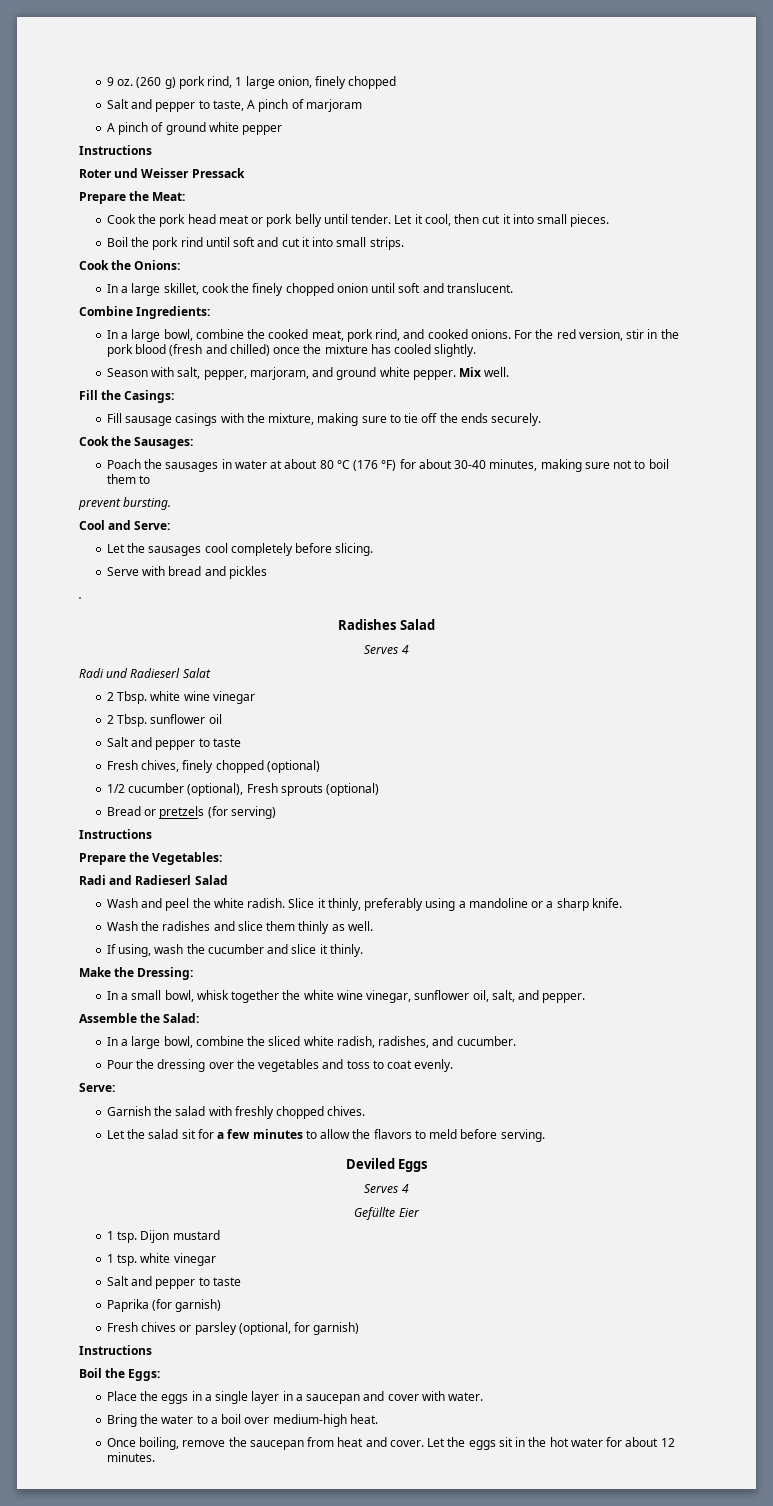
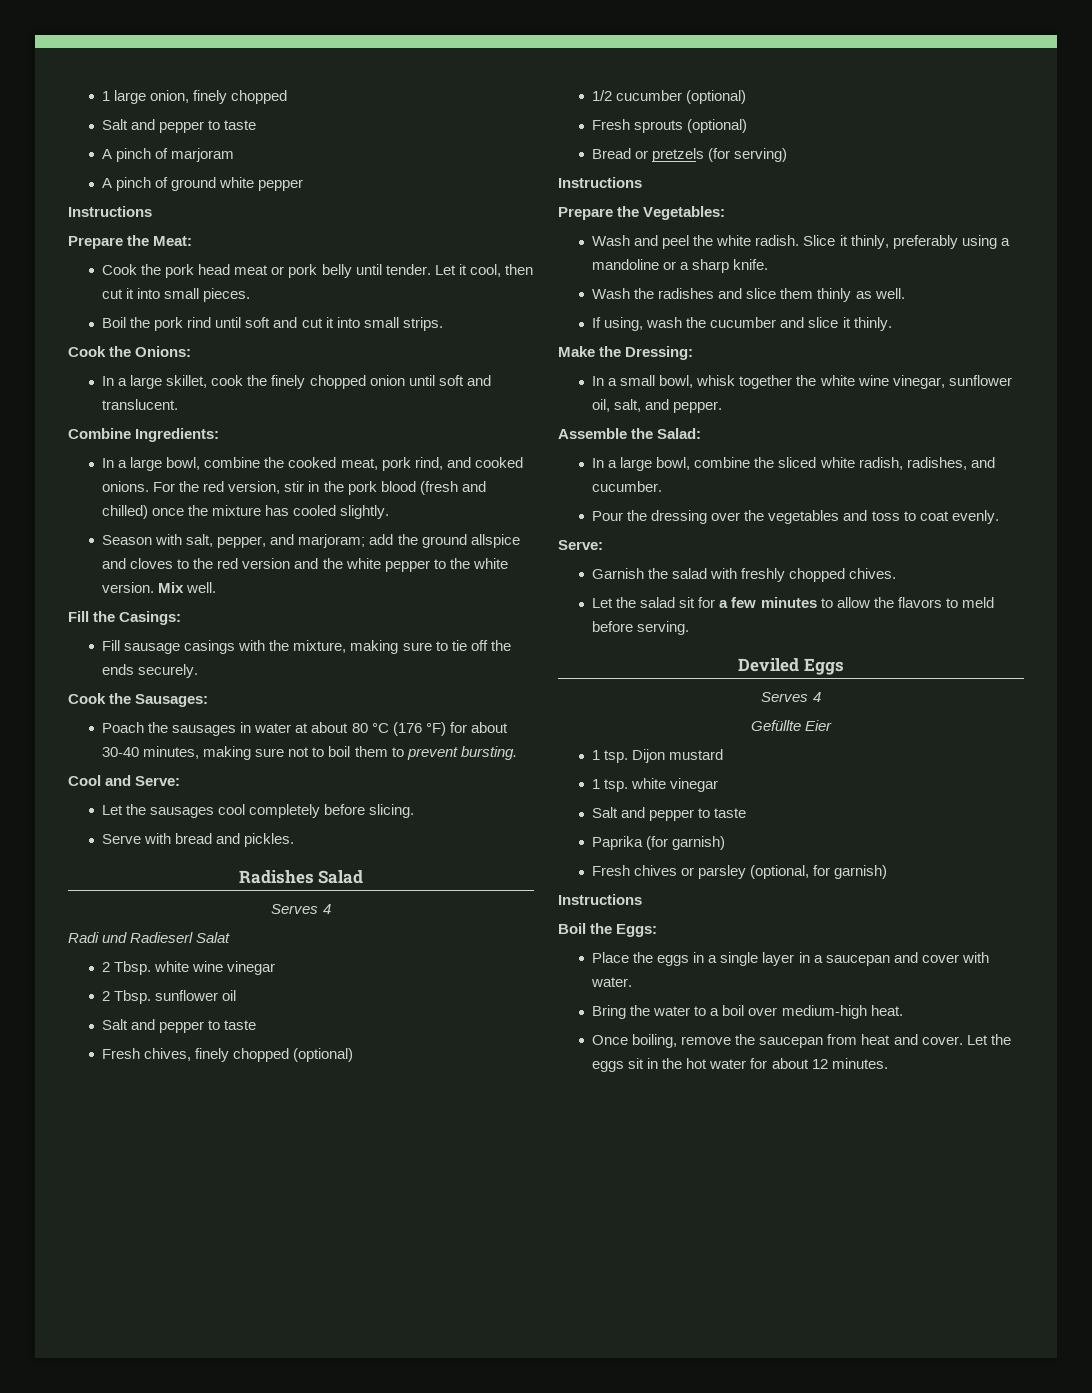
- 9 oz. (260 g) pork rind, 1 large onion, finely chopped
- Salt and pepper to taste, A pinch of marjoram
+ 1 large onion, finely chopped
+ Salt and pepper to taste
+ A pinch of marjoram
- Roter und Weisser Pressack
- Season with salt, pepper, marjoram, and ground white pepper.
+ Season with salt, pepper, and marjoram; add the ground allspice and cloves to the red version and the white pepper to the white version.
- Poach the sausages in water at about 80 °C (176 °F) for about 30-40 minutes, making sure not to boil them to
- prevent bursting.
+ Poach the sausages in water at about 80 °C (176 °F) for about 30-40 minutes, making sure not to boil them to prevent bursting.
- Serve with bread and pickles
- .
+ Serve with bread and pickles.
- 1/2 cucumber (optional), Fresh sprouts (optional)
+ 1/2 cucumber (optional)
+ Fresh sprouts (optional)
- Radi and Radieserl Salad

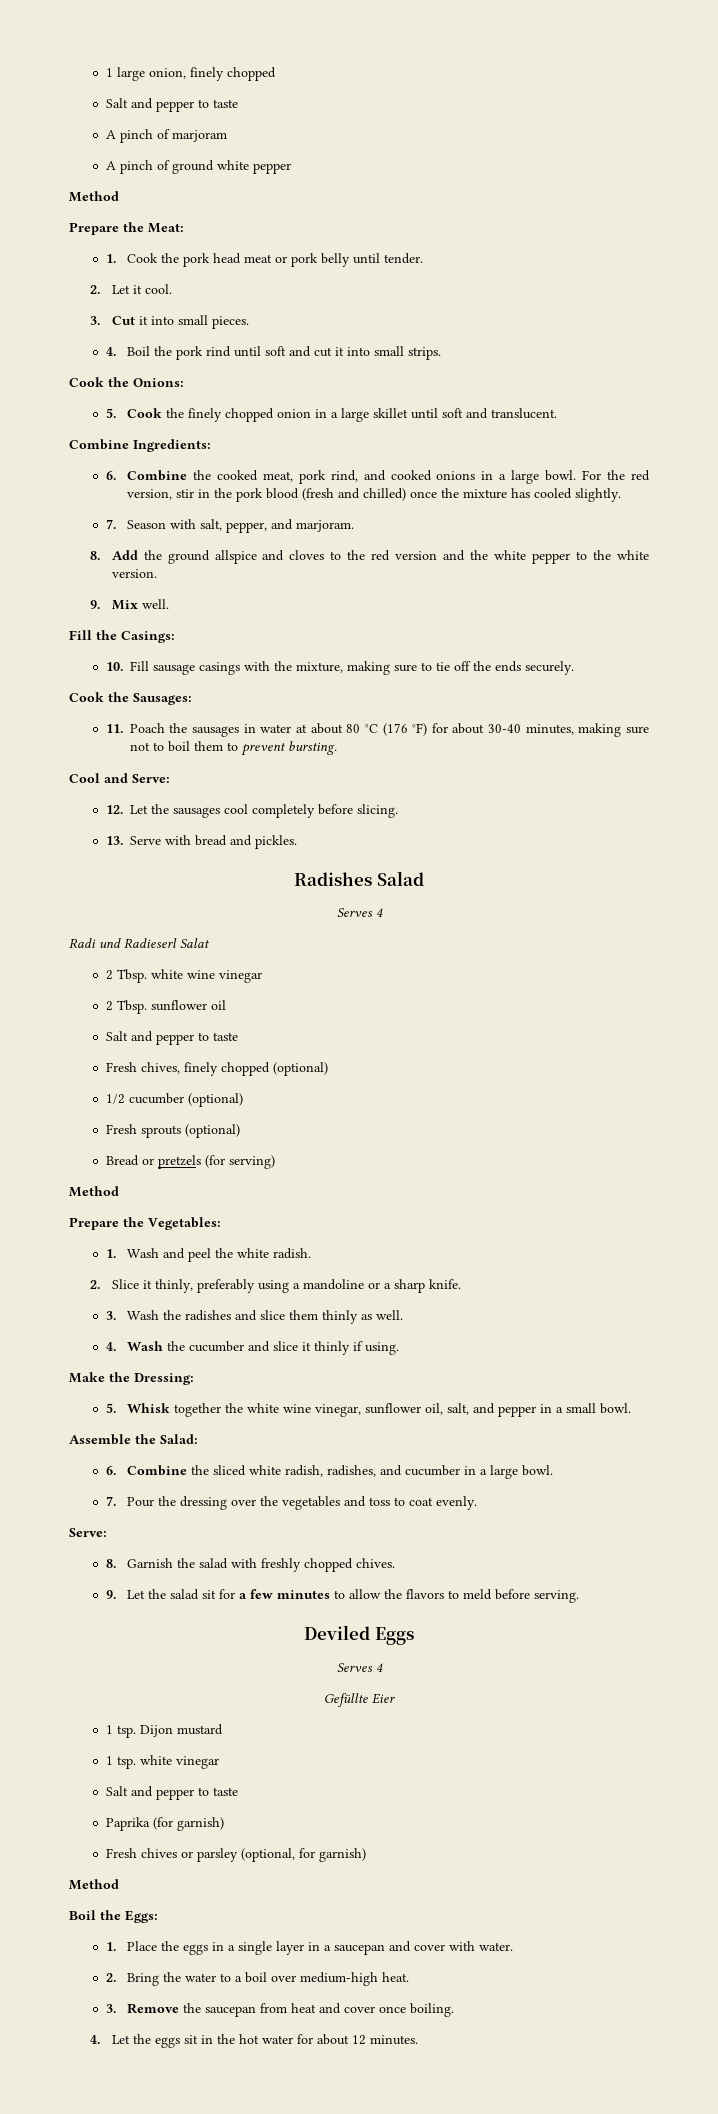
  A pinch of ground white pepper
- Instructions
+ Method
- Cook the pork head meat or pork belly until tender. Let it cool, then cut it into small pieces.
+ 1. Cook the pork head meat or pork belly until tender.
+ 2. Let it cool.
+ 3. Cut it into small pieces.
- Boil the pork rind until soft and cut it into small strips.
+ 4. Boil the pork rind until soft and cut it into small strips.
- In a large skillet, cook the finely chopped onion until soft and translucent.
+ 5. Cook the finely chopped onion in a large skillet until soft and translucent.
- In a large bowl, combine the cooked meat, pork rind, and cooked onions.
+ 6. Combine the cooked meat, pork rind, and cooked onions in a large bowl.
- Season with salt, pepper, and marjoram; add the ground allspice and cloves to the red version and the white pepper to the white version. Mix well.
+ 7. Season with salt, pepper, and marjoram.
+ 8. Add the ground allspice and cloves to the red version and the white pepper to the white version.
+ 9. Mix well.
- Fill sausage casings with the mixture, making sure to tie off the ends securely.
+ 10. Fill sausage casings with the mixture, making sure to tie off the ends securely.
- Poach the sausages in water at about 80 °C (176 °F) for about 30-40 minutes, making sure not to boil them to prevent bursting.
+ 11. Poach the sausages in water at about 80 °C (176 °F) for about 30-40 minutes, making sure not to boil them to prevent bursting.
- Let the sausages cool completely before slicing.
+ 12. Let the sausages cool completely before slicing.
- Serve with bread and pickles.
+ 13. Serve with bread and pickles.
  Bread or pretzels (for serving)
- Instructions
+ Method
- Wash and peel the white radish. Slice it thinly, preferably using a mandoline or a sharp knife.
+ 1. Wash and peel the white radish.
+ 2. Slice it thinly, preferably using a mandoline or a sharp knife.
- Wash the radishes and slice them thinly as well.
+ 3. Wash the radishes and slice them thinly as well.
- If using, wash the cucumber and slice it thinly.
+ 4. Wash the cucumber and slice it thinly if using.
- In a small bowl, whisk together the white wine vinegar, sunflower oil, salt, and pepper.
+ 5. Whisk together the white wine vinegar, sunflower oil, salt, and pepper in a small bowl.
  Assemble the Salad:
- In a large bowl, combine the sliced white radish, radishes, and cucumber.
- Pour the dressing over the vegetables and toss to coat evenly.
+ 6. Combine the sliced white radish, radishes, and cucumber in a large bowl.
+ 7. Pour the dressing over the vegetables and toss to coat evenly.
- Garnish the salad with freshly chopped chives.
+ 8. Garnish the salad with freshly chopped chives.
- Let the salad sit for a few minutes to allow the flavors to meld before serving.
+ 9. Let the salad sit for a few minutes to allow the flavors to meld before serving.
  Fresh chives or parsley (optional, for garnish)
- Instructions
+ Method
- Place the eggs in a single layer in a saucepan and cover with water.
+ 1. Place the eggs in a single layer in a saucepan and cover with water.
- Bring the water to a boil over medium-high heat.
+ 2. Bring the water to a boil over medium-high heat.
- Once boiling, remove the saucepan from heat and cover. Let the eggs sit in the hot water for about 12 minutes.
+ 3. Remove the saucepan from heat and cover once boiling.
+ 4. Let the eggs sit in the hot water for about 12 minutes.

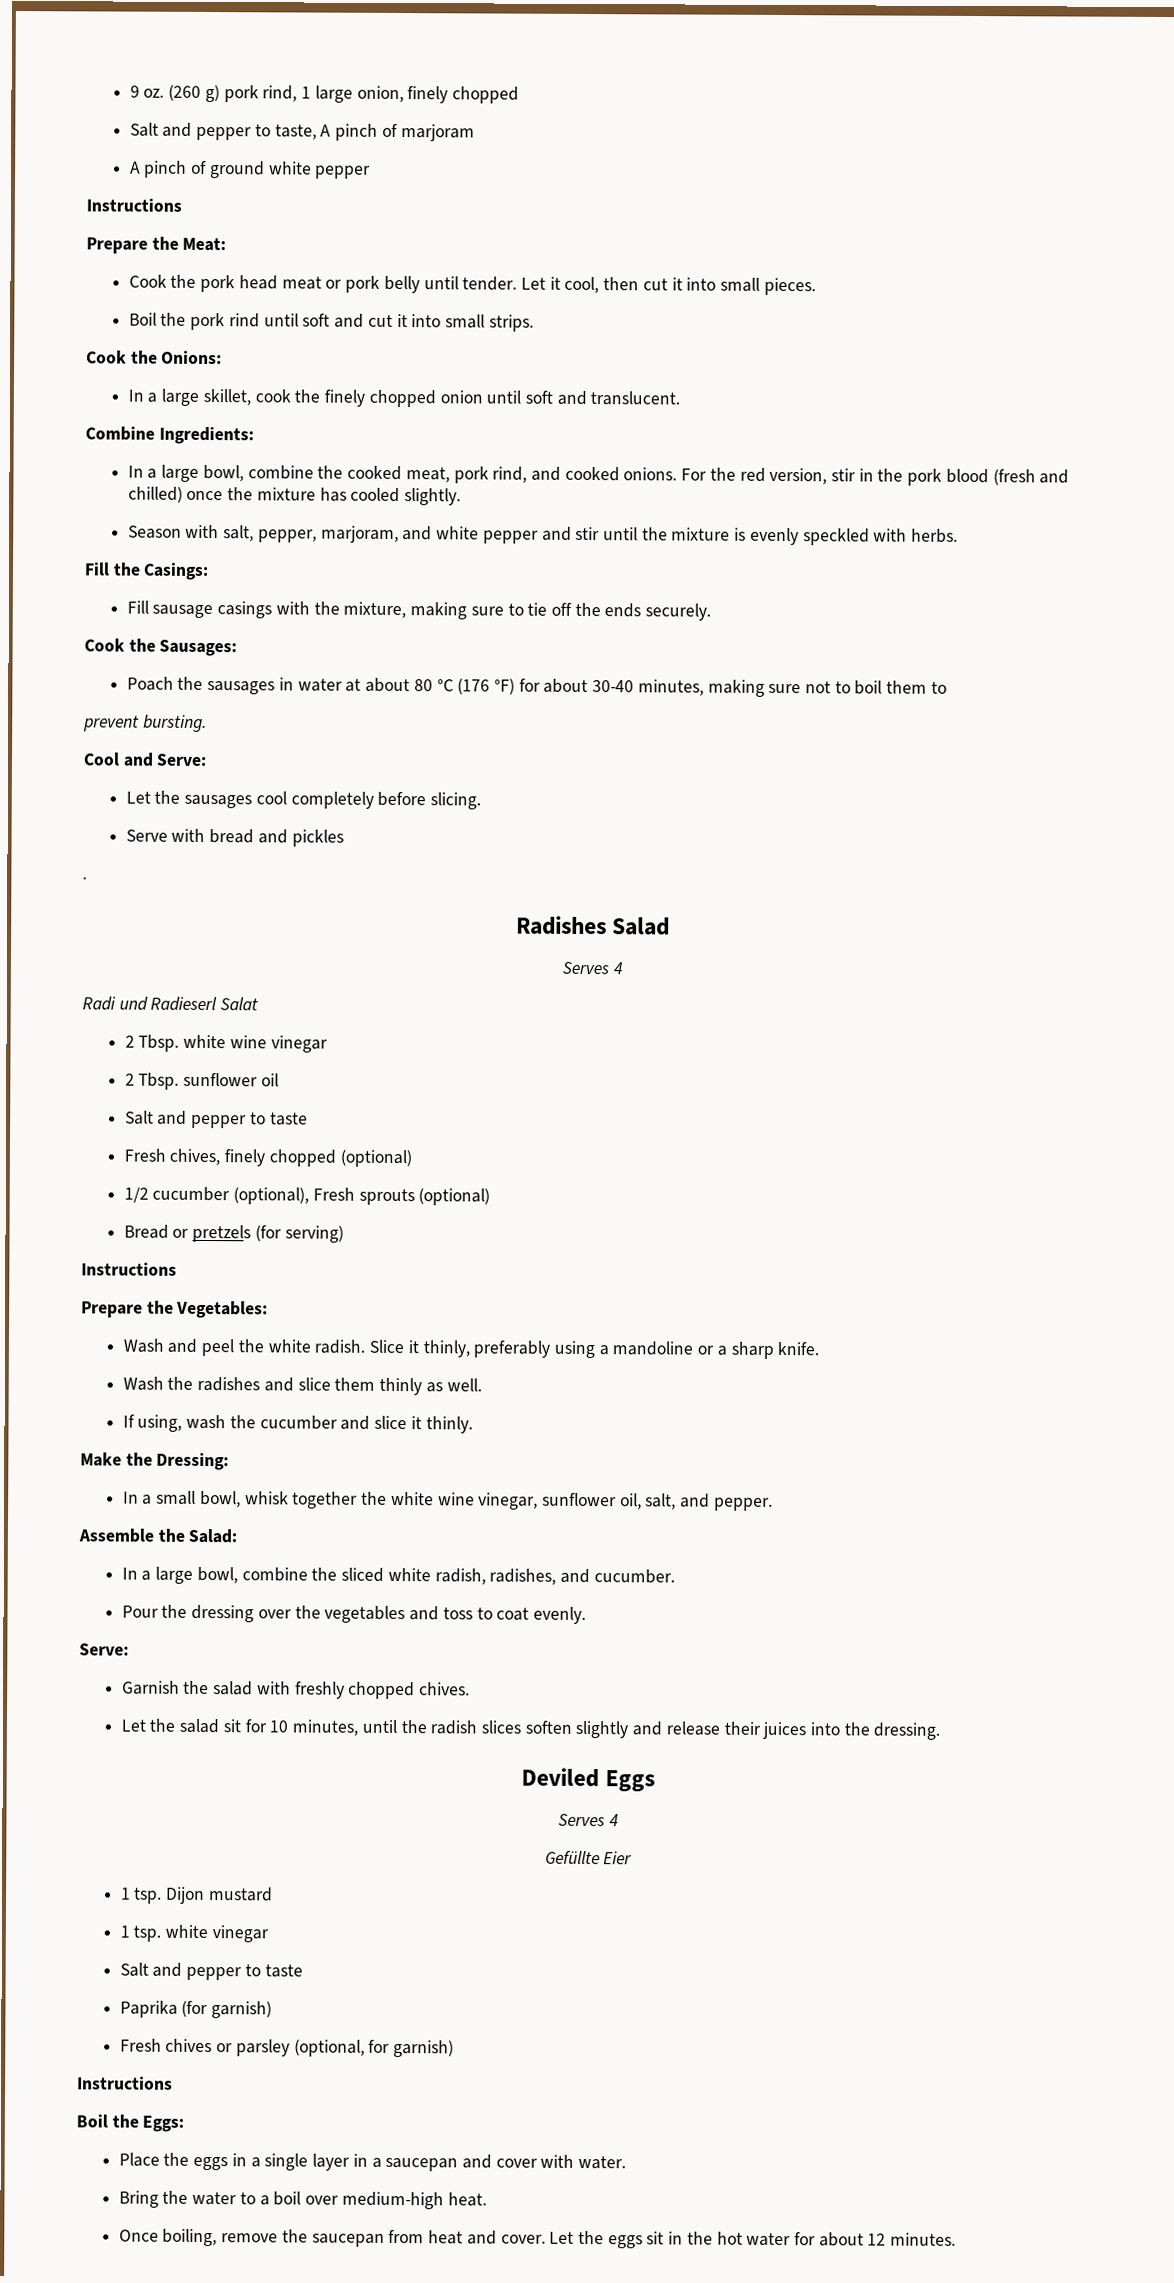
- 1 large onion, finely chopped
- Salt and pepper to taste
- A pinch of marjoram
+ 9 oz. (260 g) pork rind, 1 large onion, finely chopped
+ Salt and pepper to taste, A pinch of marjoram
  A pinch of ground white pepper
- Method
+ Instructions
- 1. Cook the pork head meat or pork belly until tender.
- 2. Let it cool.
- 3. Cut it into small pieces.
+ Cook the pork head meat or pork belly until tender. Let it cool, then cut it into small pieces.
- 4. Boil the pork rind until soft and cut it into small strips.
+ Boil the pork rind until soft and cut it into small strips.
- 5. Cook the finely chopped onion in a large skillet until soft and translucent.
+ In a large skillet, cook the finely chopped onion until soft and translucent.
- 6. Combine the cooked meat, pork rind, and cooked onions in a large bowl.
+ In a large bowl, combine the cooked meat, pork rind, and cooked onions.
- 7. Season with salt, pepper, and marjoram.
- 8. Add the ground allspice and cloves to the red version and the white pepper to the white version.
- 9. Mix well.
+ Season with salt, pepper, marjoram, and white pepper and stir until the mixture is evenly speckled with herbs.
- 10. Fill sausage casings with the mixture, making sure to tie off the ends securely.
+ Fill sausage casings with the mixture, making sure to tie off the ends securely.
- 11. Poach the sausages in water at about 80 °C (176 °F) for about 30-40 minutes, making sure not to boil them to prevent bursting.
+ Poach the sausages in water at about 80 °C (176 °F) for about 30-40 minutes, making sure not to boil them to
+ prevent bursting.
- 12. Let the sausages cool completely before slicing.
+ Let the sausages cool completely before slicing.
- 13. Serve with bread and pickles.
+ Serve with bread and pickles
+ .
- 1/2 cucumber (optional)
- Fresh sprouts (optional)
+ 1/2 cucumber (optional), Fresh sprouts (optional)
  Bread or pretzels (for serving)
- Method
+ Instructions
- 1. Wash and peel the white radish.
- 2. Slice it thinly, preferably using a mandoline or a sharp knife.
+ Wash and peel the white radish. Slice it thinly, preferably using a mandoline or a sharp knife.
- 3. Wash the radishes and slice them thinly as well.
+ Wash the radishes and slice them thinly as well.
- 4. Wash the cucumber and slice it thinly if using.
+ If using, wash the cucumber and slice it thinly.
- 5. Whisk together the white wine vinegar, sunflower oil, salt, and pepper in a small bowl.
+ In a small bowl, whisk together the white wine vinegar, sunflower oil, salt, and pepper.
  Assemble the Salad:
- 6. Combine the sliced white radish, radishes, and cucumber in a large bowl.
- 7. Pour the dressing over the vegetables and toss to coat evenly.
+ In a large bowl, combine the sliced white radish, radishes, and cucumber.
+ Pour the dressing over the vegetables and toss to coat evenly.
- 8. Garnish the salad with freshly chopped chives.
+ Garnish the salad with freshly chopped chives.
- 9. Let the salad sit for a few minutes to allow the flavors to meld before serving.
+ Let the salad sit for 10 minutes, until the radish slices soften slightly and release their juices into the dressing.
  Fresh chives or parsley (optional, for garnish)
- Method
+ Instructions
- 1. Place the eggs in a single layer in a saucepan and cover with water.
+ Place the eggs in a single layer in a saucepan and cover with water.
- 2. Bring the water to a boil over medium-high heat.
+ Bring the water to a boil over medium-high heat.
- 3. Remove the saucepan from heat and cover once boiling.
- 4. Let the eggs sit in the hot water for about 12 minutes.
+ Once boiling, remove the saucepan from heat and cover. Let the eggs sit in the hot water for about 12 minutes.

